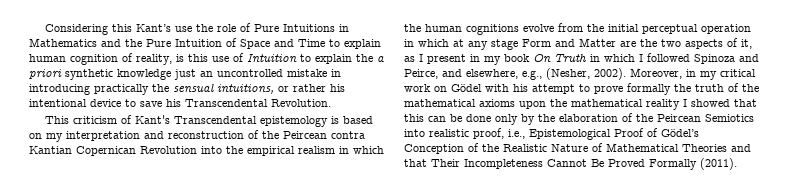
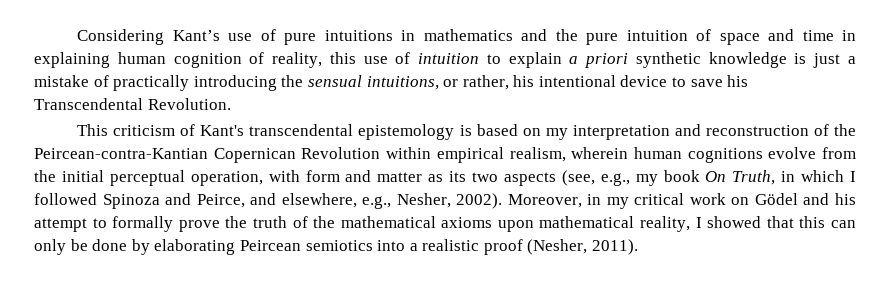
- Considering this Kant’s use the role of Pure Intuitions in Mathematics and the Pure Intuition of Space and Time to explain human cognition of reality, is this use of Intuition to explain the a priori synthetic knowledge just an uncontrolled mistake in introducing practically the sensual intuitions, or rather his intentional device to save his Transcendental Revolution.
+ Considering Kant’s use of pure intuitions in mathematics and the pure intuition of space and time in explaining human cognition of reality, this use of intuition to explain a priori synthetic knowledge is just a mistake of practically introducing the sensual intuitions, or rather, his intentional device to save his Transcendental Revolution.
- This criticism of Kant's Transcendental epistemology is based on my interpretation and reconstruction of the Peircean contra Kantian Copernican Revolution into the empirical realism in which the human cognitions evolve from the initial perceptual operation in which at any stage Form and Matter are the two aspects of it, as I present in my book On Truth in which I followed Spinoza and Peirce, and elsewhere, e.g., (Nesher, 2002).
+ This criticism of Kant's transcendental epistemology is based on my interpretation and reconstruction of the Peircean-contra-Kantian Copernican Revolution within empirical realism, wherein human cognitions evolve from the initial perceptual operation, with form and matter as its two aspects (see, e.g., my book On Truth, in which I followed Spinoza and Peirce, and elsewhere, e.g., Nesher, 2002).
- Moreover, in my critical work on Gödel with his attempt to prove formally the truth of the mathematical axioms upon the mathematical reality I showed that this can be done only by the elaboration of the Peircean Semiotics into realistic proof, i.e., Epistemological Proof of Gödel’s Conception of the Realistic Nature of Mathematical Theories and that Their Incompleteness Cannot Be Proved Formally (2011).
+ Moreover, in my critical work on Gödel and his attempt to formally prove the truth of the mathematical axioms upon mathematical reality, I showed that this can only be done by elaborating Peircean semiotics into a realistic proof (Nesher, 2011).

